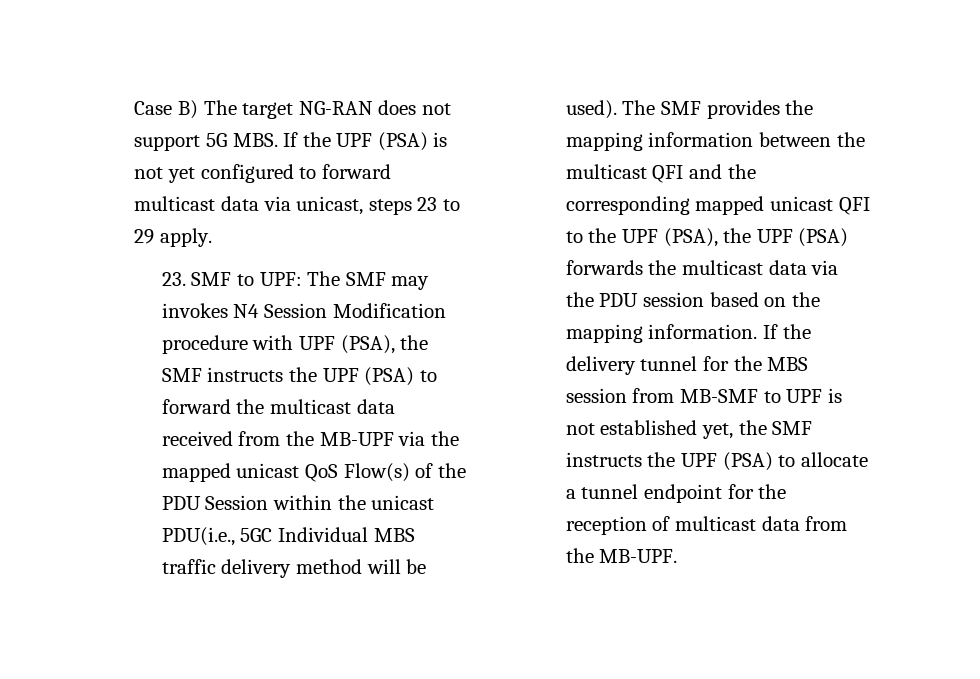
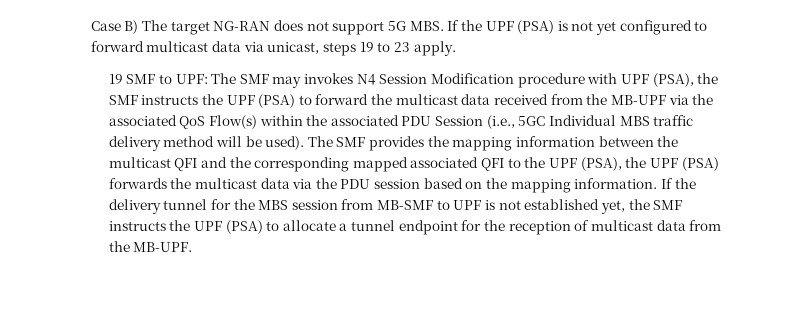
- Case B) The target NG-RAN does not support 5G MBS. If the UPF (PSA) is not yet configured to forward multicast data via unicast, steps 23 to 29 apply.
+ Case B) The target NG-RAN does not support 5G MBS. If the UPF (PSA) is not yet configured to forward multicast data via unicast, steps 19 to 23 apply.
- 23. SMF to UPF: The SMF may invokes N4 Session Modification procedure with UPF (PSA), the SMF instructs the UPF (PSA) to forward the multicast data received from the MB-UPF via the mapped unicast QoS Flow(s) of the PDU Session within the unicast PDU(i.e., 5GC Individual MBS traffic delivery method will be used).
+ 19 SMF to UPF: The SMF may invokes N4 Session Modification procedure with UPF (PSA), the SMF instructs the UPF (PSA) to forward the multicast data received from the MB-UPF via the associated QoS Flow(s) within the associated PDU Session (i.e., 5GC Individual MBS traffic delivery method will be used).
- The SMF provides the mapping information between the multicast QFI and the corresponding mapped unicast QFI to the UPF (PSA), the UPF (PSA) forwards the multicast data via the PDU session based on the mapping information.
+ The SMF provides the mapping information between the multicast QFI and the corresponding mapped associated QFI to the UPF (PSA), the UPF (PSA) forwards the multicast data via the PDU session based on the mapping information.

